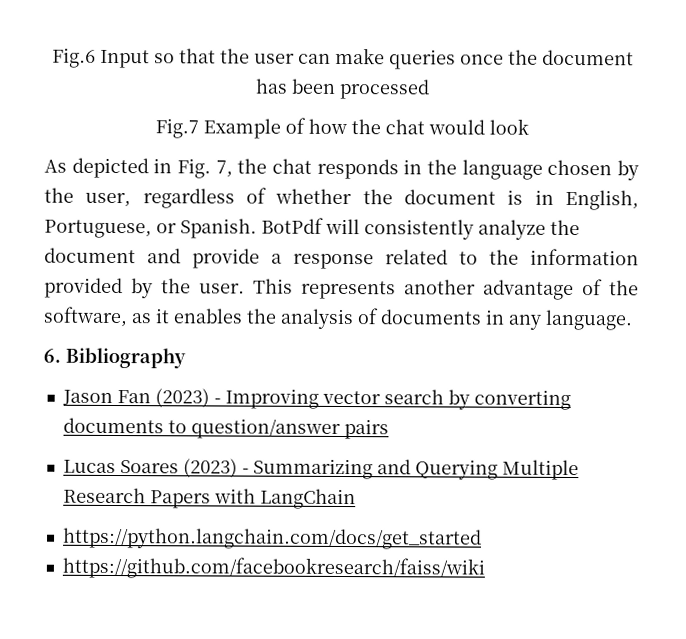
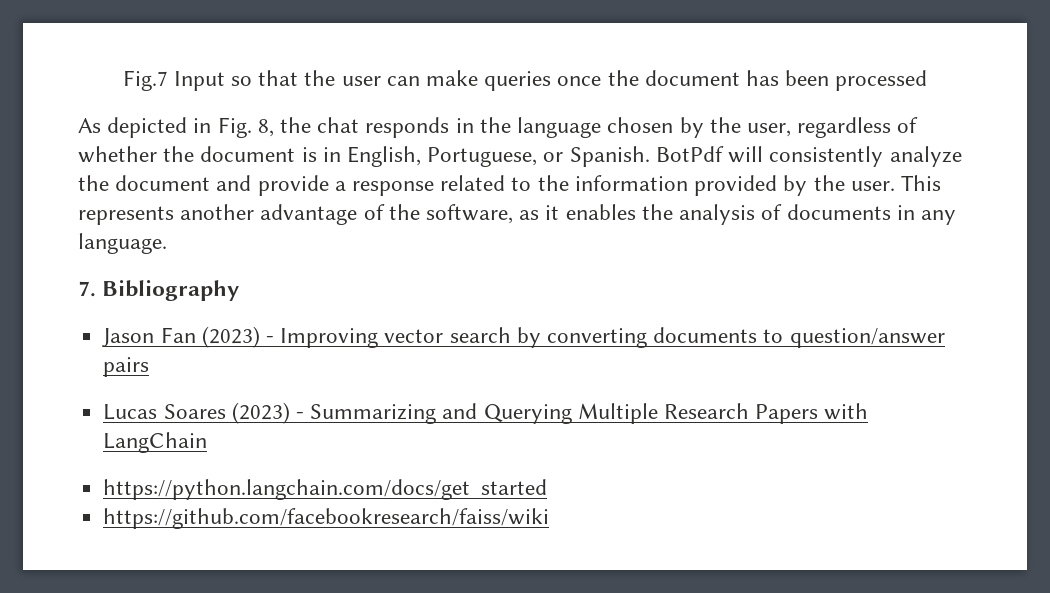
- Fig.6 Input so that the user can make queries once the document has been processed
+ Fig.7 Input so that the user can make queries once the document has been processed
- Fig.7 Example of how the chat would look
- As depicted in Fig. 7, the chat responds in the language chosen by the user, regardless of whether the document is in English, Portuguese, or Spanish.
+ As depicted in Fig. 8, the chat responds in the language chosen by the user, regardless of whether the document is in English, Portuguese, or Spanish.
- 6. Bibliography
+ 7. Bibliography

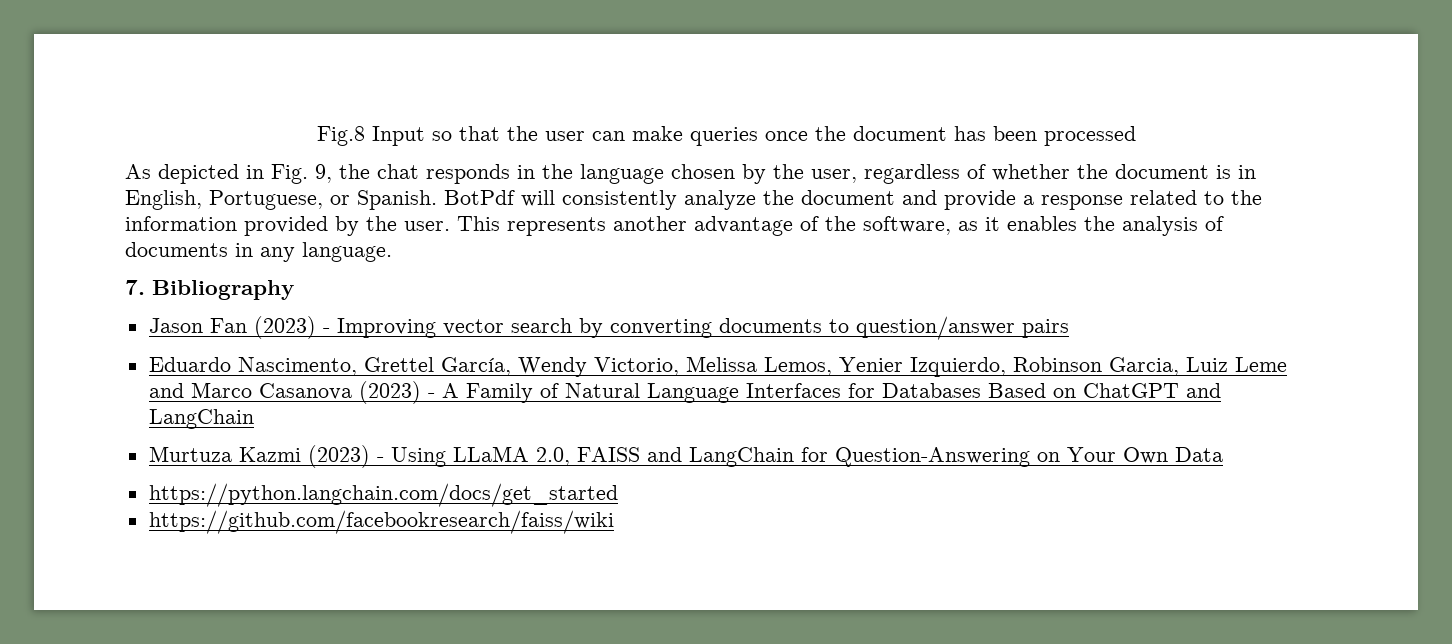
- Fig.7 Input so that the user can make queries once the document has been processed
+ Fig.8 Input so that the user can make queries once the document has been processed
- As depicted in Fig. 8, the chat responds in the language chosen by the user, regardless of whether the document is in English, Portuguese, or Spanish.
+ As depicted in Fig. 9, the chat responds in the language chosen by the user, regardless of whether the document is in English, Portuguese, or Spanish.
- Lucas Soares (2023) - Summarizing and Querying Multiple Research Papers with LangChain
+ Eduardo Nascimento, Grettel García, Wendy Victorio, Melissa Lemos, Yenier Izquierdo, Robinson Garcia, Luiz Leme and Marco Casanova (2023) - A Family of Natural Language Interfaces for Databases Based on ChatGPT and LangChain
+ Murtuza Kazmi (2023) - Using LLaMA 2.0, FAISS and LangChain for Question-Answering on Your Own Data

